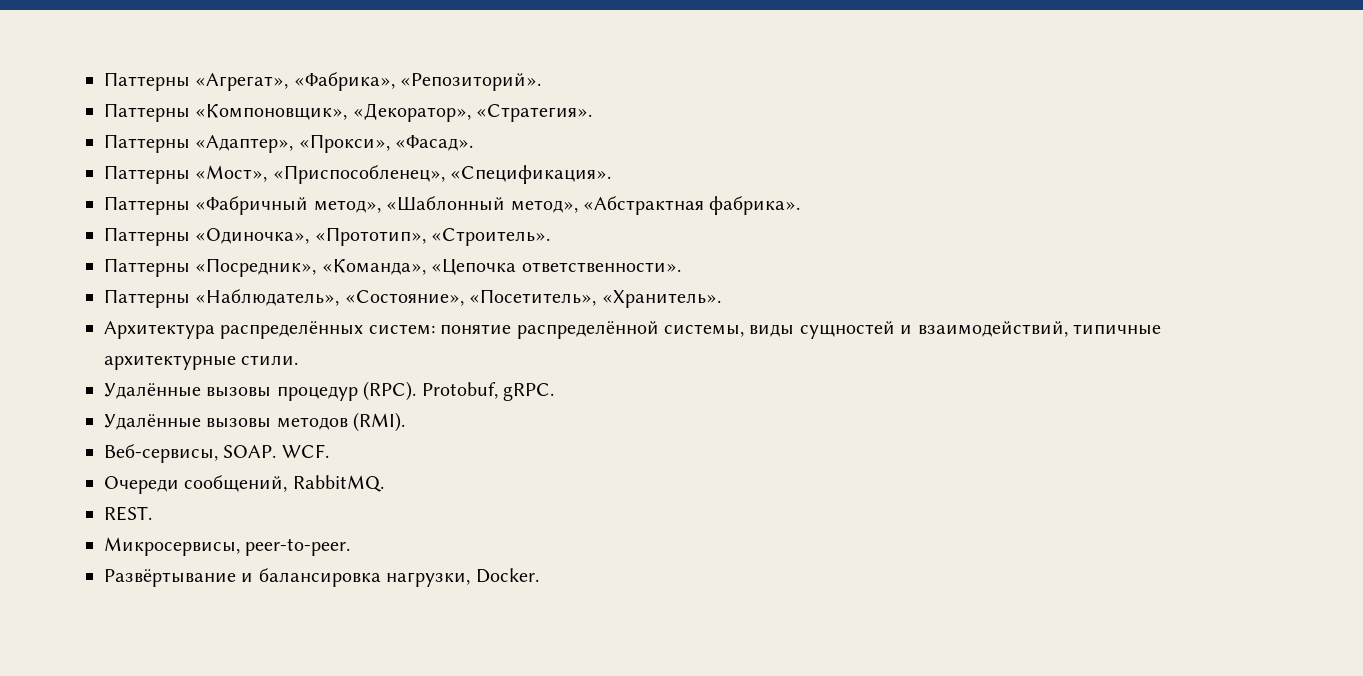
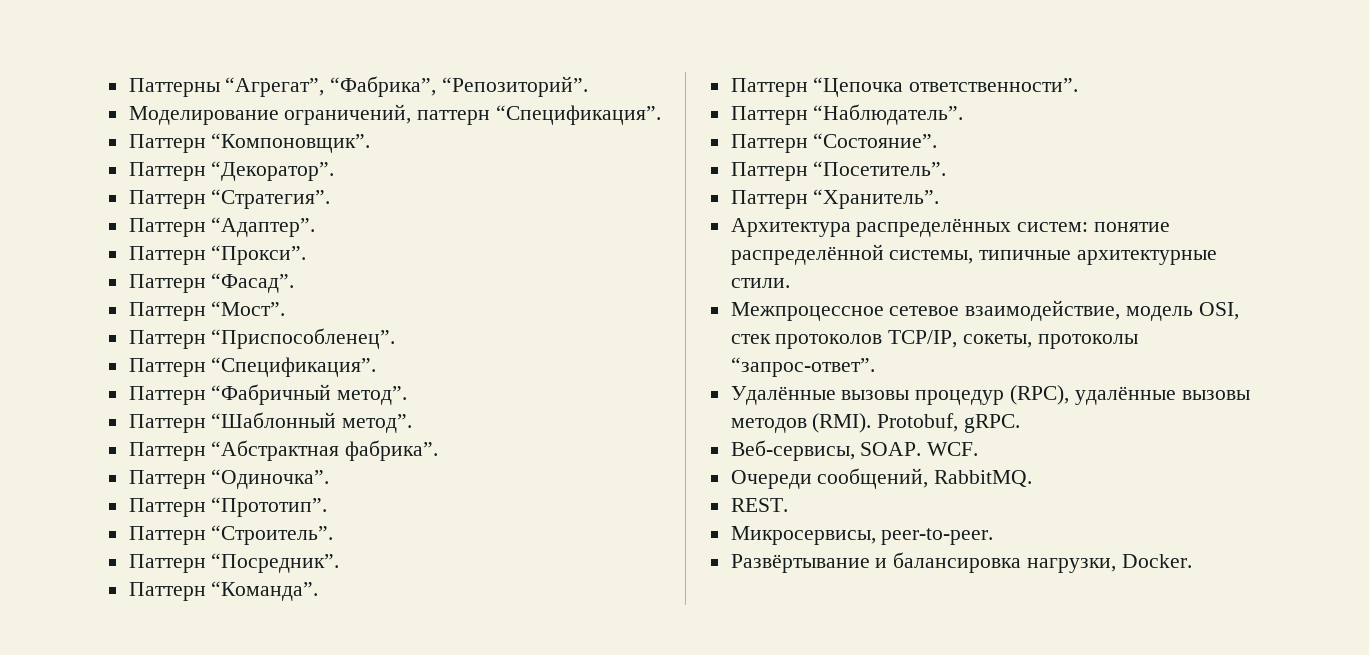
- Паттерны «Агрегат», «Фабрика», «Репозиторий».
- Паттерны «Компоновщик», «Декоратор», «Стратегия».
- Паттерны «Адаптер», «Прокси», «Фасад».
- Паттерны «Мост», «Приспособленец», «Спецификация».
- Паттерны «Фабричный метод», «Шаблонный метод», «Абстрактная фабрика».
- Паттерны «Одиночка», «Прототип», «Строитель».
- Паттерны «Посредник», «Команда», «Цепочка ответственности».
- Паттерны «Наблюдатель», «Состояние», «Посетитель», «Хранитель».
+ Паттерны “Агрегат”, “Фабрика”, “Репозиторий”.
+ Моделирование ограничений, паттерн “Спецификация”.
+ Паттерн “Компоновщик”.
+ Паттерн “Декоратор”.
+ Паттерн “Стратегия”.
+ Паттерн “Адаптер”.
+ Паттерн “Прокси”.
+ Паттерн “Фасад”.
+ Паттерн “Мост”.
+ Паттерн “Приспособленец”.
+ Паттерн “Спецификация”.
+ Паттерн “Фабричный метод”.
+ Паттерн “Шаблонный метод”.
+ Паттерн “Абстрактная фабрика”.
+ Паттерн “Одиночка”.
+ Паттерн “Прототип”.
+ Паттерн “Строитель”.
+ Паттерн “Посредник”.
+ Паттерн “Команда”.
+ Паттерн “Цепочка ответственности”.
+ Паттерн “Наблюдатель”.
+ Паттерн “Состояние”.
+ Паттерн “Посетитель”.
+ Паттерн “Хранитель”.
- Архитектура распределённых систем: понятие распределённой системы, виды сущностей и взаимодействий, типичные архитектурные стили.
+ Архитектура распределённых систем: понятие распределённой системы, типичные архитектурные стили.
+ Межпроцессное сетевое взаимодействие, модель OSI, стек протоколов TCP/IP, сокеты, протоколы “запрос-ответ”.
- Удалённые вызовы процедур (RPC). Protobuf, gRPC.
- Удалённые вызовы методов (RMI).
+ Удалённые вызовы процедур (RPC), удалённые вызовы методов (RMI). Protobuf, gRPC.

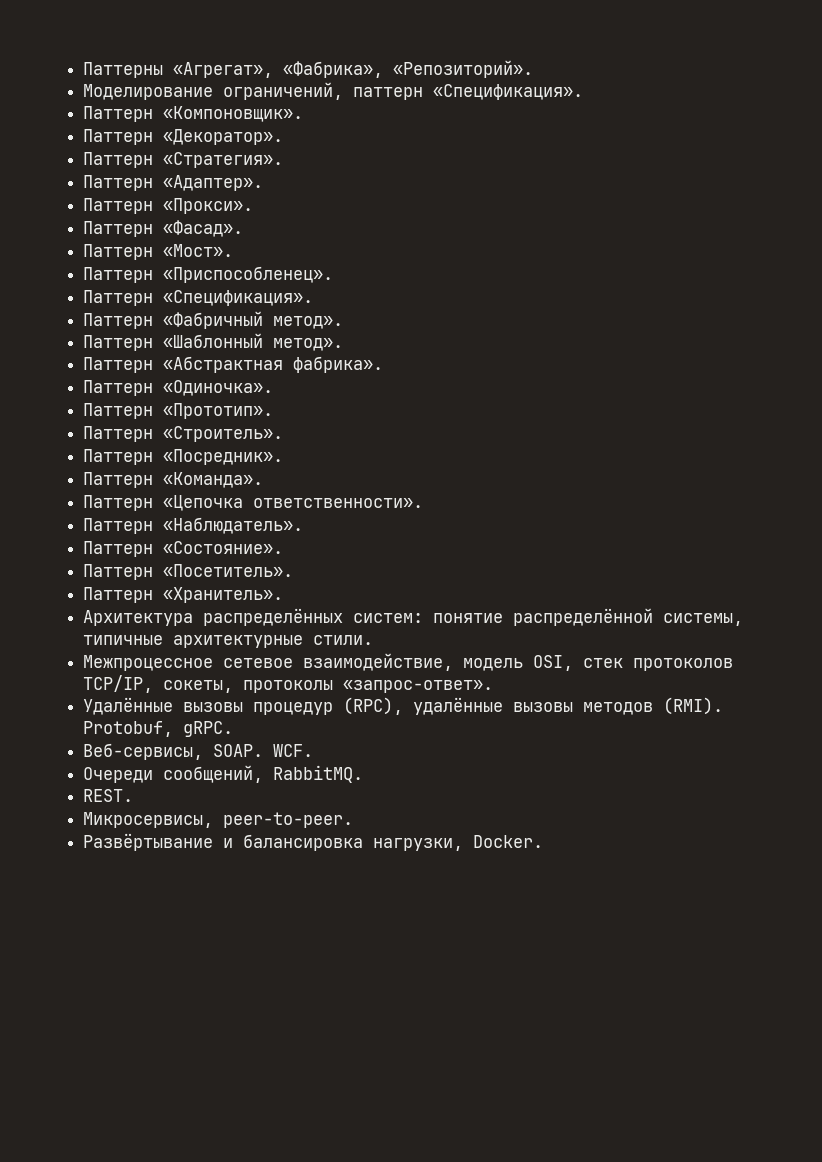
- Паттерны “Агрегат”, “Фабрика”, “Репозиторий”.
+ Паттерны «Агрегат», «Фабрика», «Репозиторий».
- Моделирование ограничений, паттерн “Спецификация”.
- Паттерн “Компоновщик”.
- Паттерн “Декоратор”.
- Паттерн “Стратегия”.
- Паттерн “Адаптер”.
- Паттерн “Прокси”.
- Паттерн “Фасад”.
- Паттерн “Мост”.
- Паттерн “Приспособленец”.
- Паттерн “Спецификация”.
- Паттерн “Фабричный метод”.
- Паттерн “Шаблонный метод”.
- Паттерн “Абстрактная фабрика”.
- Паттерн “Одиночка”.
- Паттерн “Прототип”.
- Паттерн “Строитель”.
- Паттерн “Посредник”.
- Паттерн “Команда”.
- Паттерн “Цепочка ответственности”.
- Паттерн “Наблюдатель”.
- Паттерн “Состояние”.
- Паттерн “Посетитель”.
- Паттерн “Хранитель”.
+ Моделирование ограничений, паттерн «Спецификация».
+ Паттерн «Компоновщик».
+ Паттерн «Декоратор».
+ Паттерн «Стратегия».
+ Паттерн «Адаптер».
+ Паттерн «Прокси».
+ Паттерн «Фасад».
+ Паттерн «Мост».
+ Паттерн «Приспособленец».
+ Паттерн «Спецификация».
+ Паттерн «Фабричный метод».
+ Паттерн «Шаблонный метод».
+ Паттерн «Абстрактная фабрика».
+ Паттерн «Одиночка».
+ Паттерн «Прототип».
+ Паттерн «Строитель».
+ Паттерн «Посредник».
+ Паттерн «Команда».
+ Паттерн «Цепочка ответственности».
+ Паттерн «Наблюдатель».
+ Паттерн «Состояние».
+ Паттерн «Посетитель».
+ Паттерн «Хранитель».
- Межпроцессное сетевое взаимодействие, модель OSI, стек протоколов TCP/IP, сокеты, протоколы “запрос-ответ”.
+ Межпроцессное сетевое взаимодействие, модель OSI, стек протоколов TCP/IP, сокеты, протоколы «запрос-ответ».

